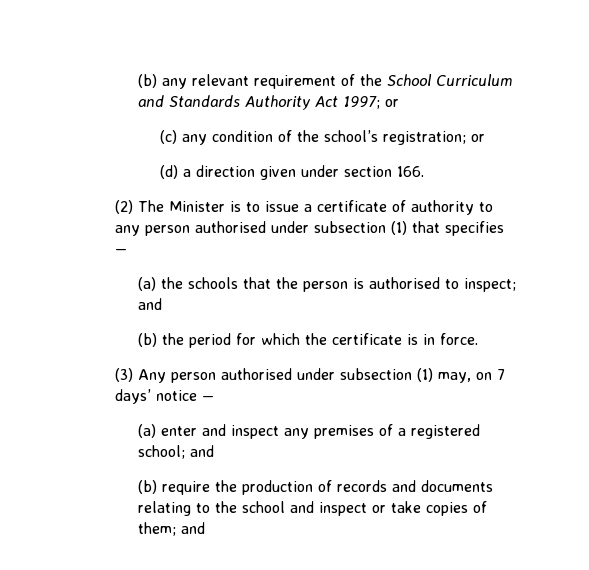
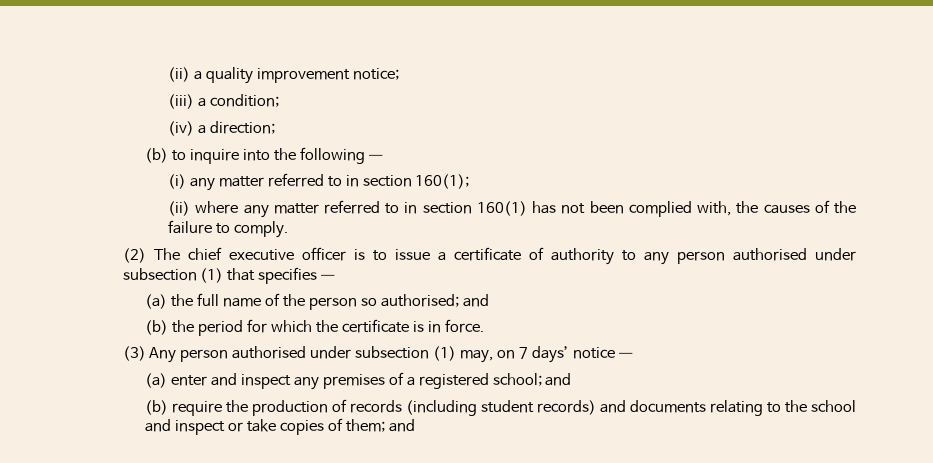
- (b) any relevant requirement of the School Curriculum and Standards Authority Act 1997; or
- (c) any condition of the school’s registration; or
- (d) a direction given under section 166.
+ (ii) a quality improvement notice;
+ (iii) a condition;
+ (iv) a direction;
+ (b) to inquire into the following —
+ (i) any matter referred to in section 160(1);
+ (ii) where any matter referred to in section 160(1) has not been complied with, the causes of the failure to comply.
- (2) The Minister is to issue a certificate of authority to any person authorised under subsection (1) that specifies —
+ (2) The chief executive officer is to issue a certificate of authority to any person authorised under subsection (1) that specifies —
- (a) the schools that the person is authorised to inspect; and
+ (a) the full name of the person so authorised; and
- (b) require the production of records and documents relating to the school and inspect or take copies of them; and
+ (b) require the production of records (including student records) and documents relating to the school and inspect or take copies of them; and

